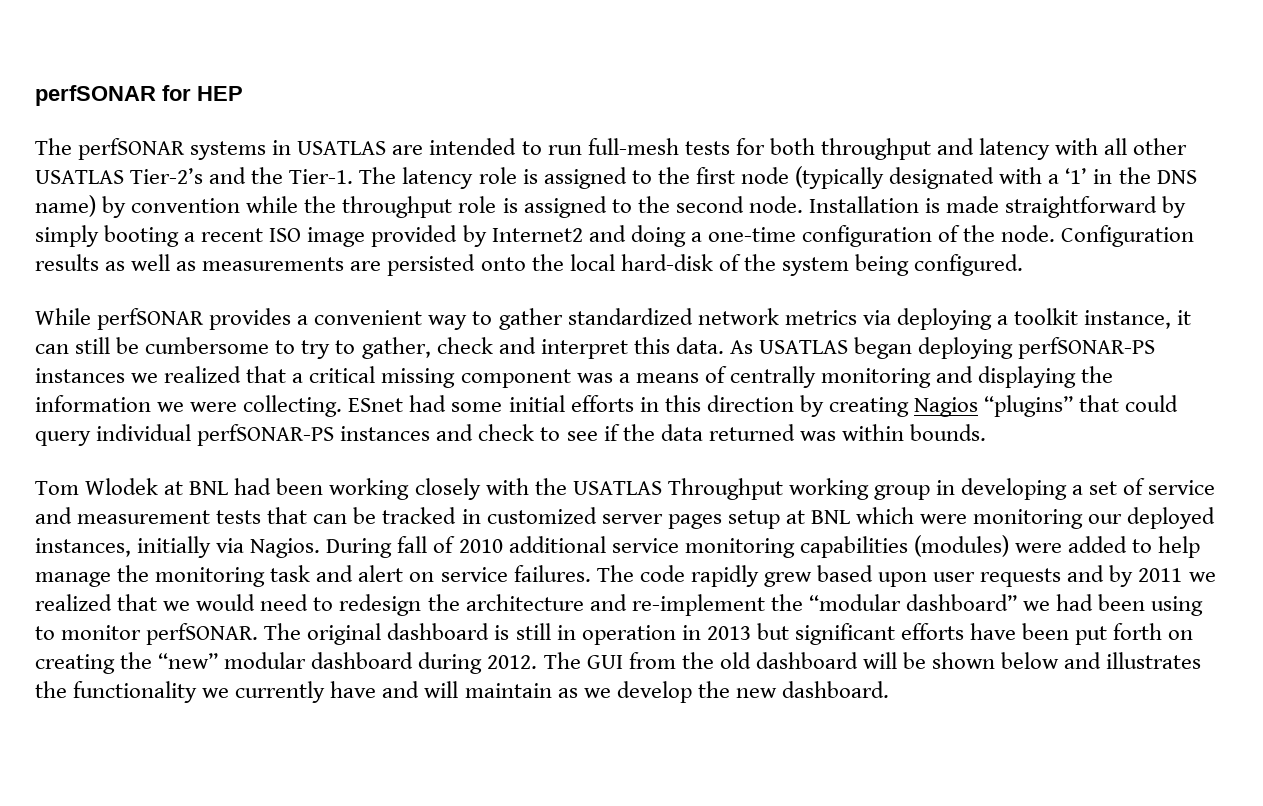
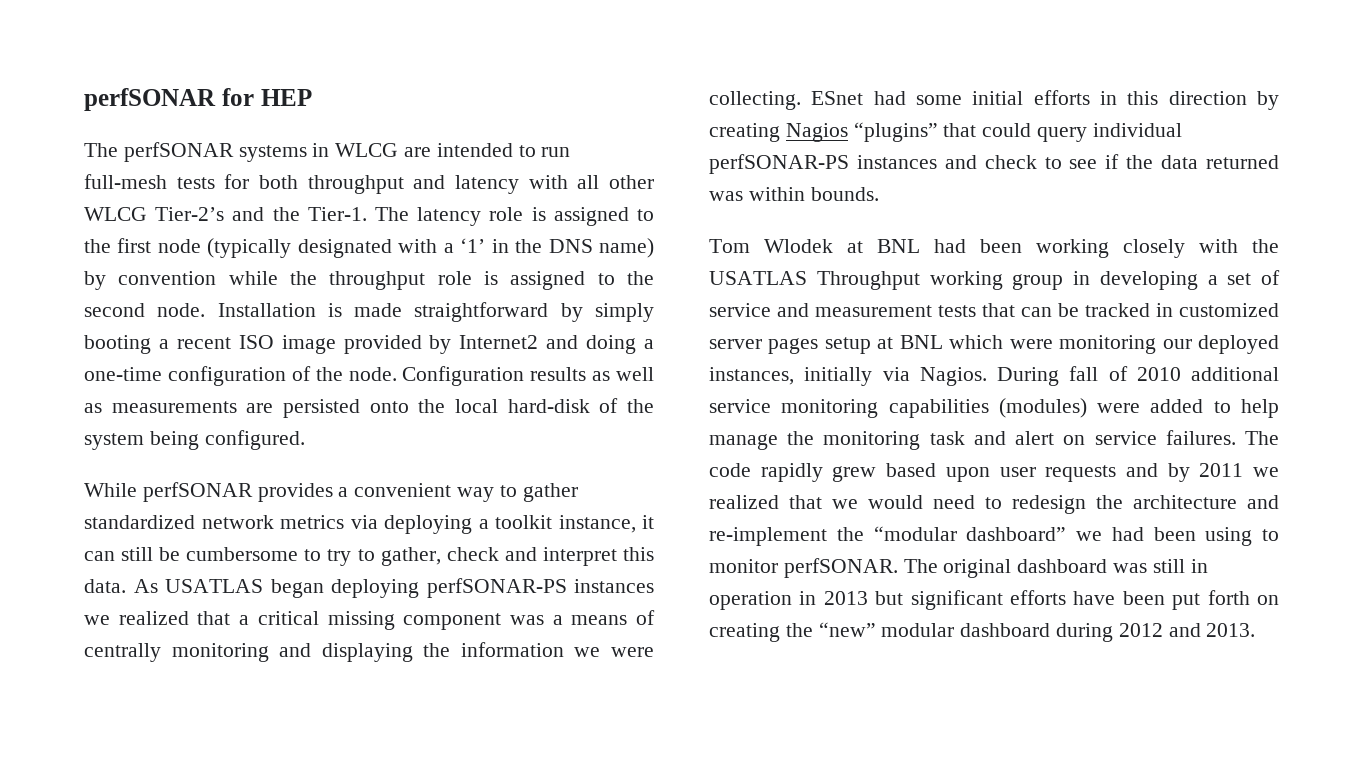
- The perfSONAR systems in USATLAS are intended to run full-mesh tests for both throughput and latency with all other USATLAS Tier-2’s and the Tier-1.
+ The perfSONAR systems in WLCG are intended to run full-mesh tests for both throughput and latency with all other WLCG Tier-2’s and the Tier-1.
- The original dashboard is still in operation in 2013 but significant efforts have been put forth on creating the “new” modular dashboard during 2012. The GUI from the old dashboard will be shown below and illustrates the functionality we currently have and will maintain as we develop the new dashboard.
+ The original dashboard was still in operation in 2013 but significant efforts have been put forth on creating the “new” modular dashboard during 2012 and 2013.

